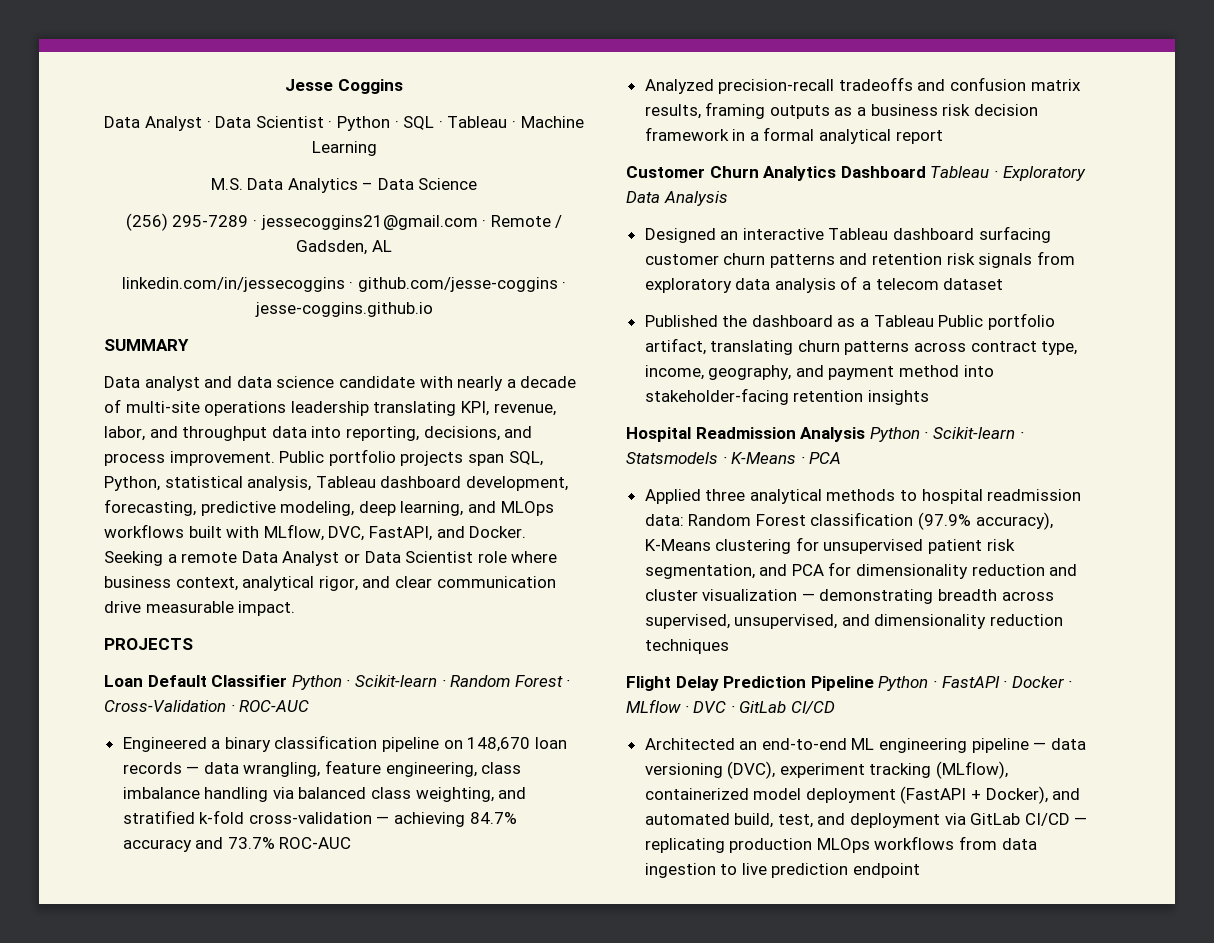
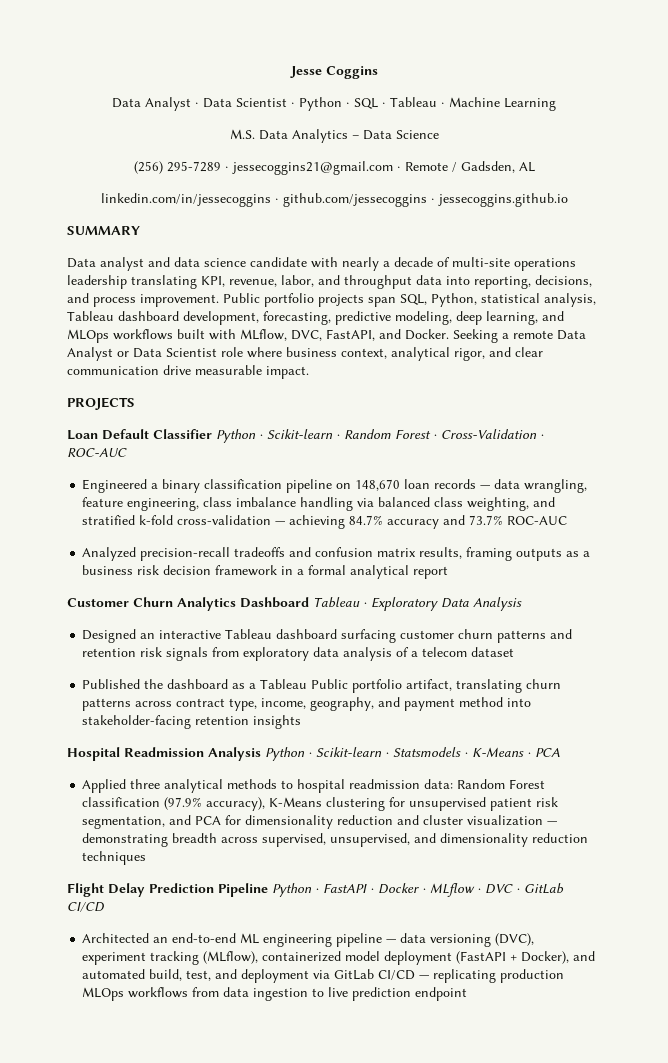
- linkedin.com/in/jessecoggins · github.com/jesse-coggins · jesse-coggins.github.io
+ linkedin.com/in/jessecoggins · github.com/jessecoggins · jessecoggins.github.io

